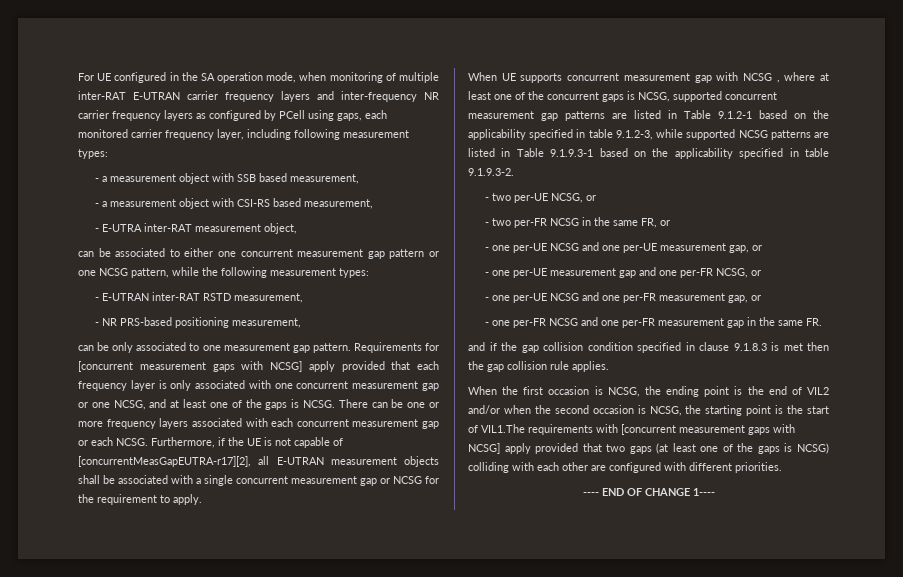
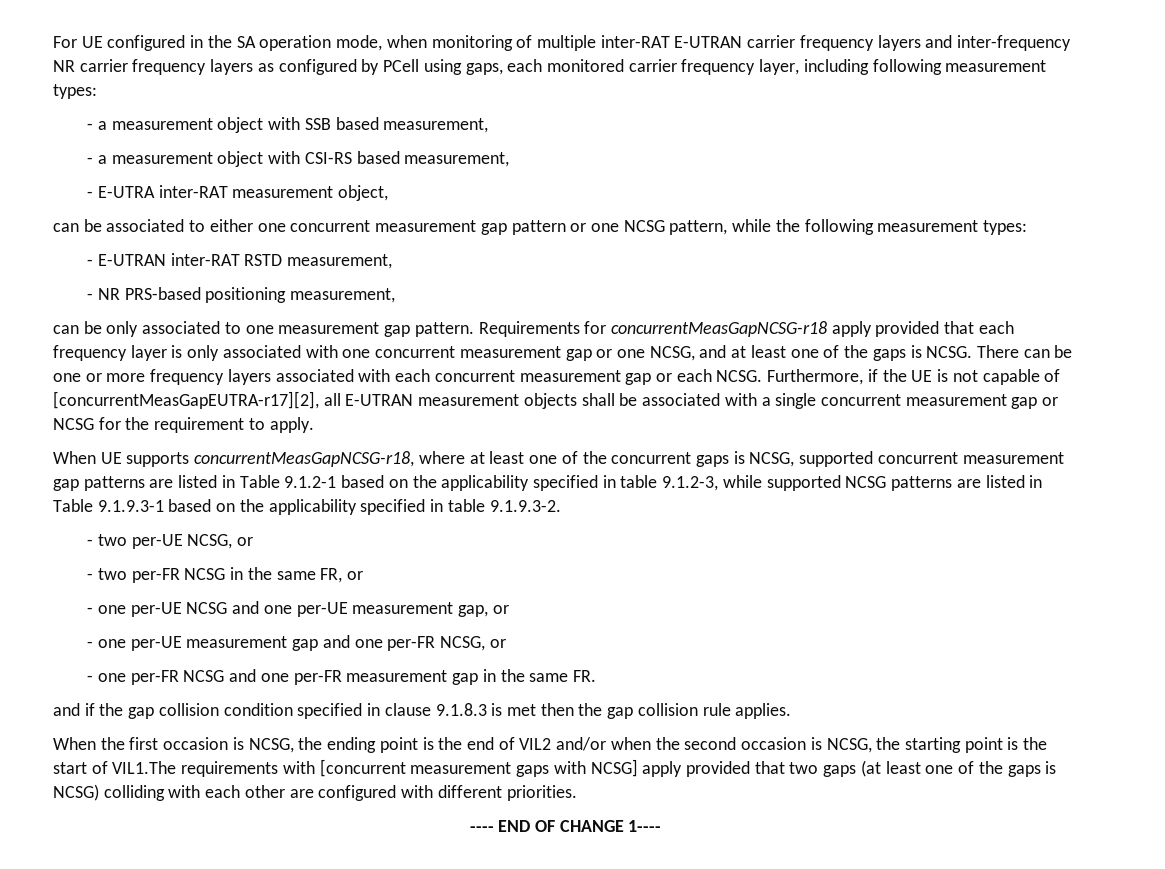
- Requirements for [concurrent measurement gaps with NCSG] apply provided that each frequency layer is only associated with one concurrent measurement gap or one NCSG, and at least one of the gaps is NCSG.
+ Requirements for concurrentMeasGapNCSG-r18 apply provided that each frequency layer is only associated with one concurrent measurement gap or one NCSG, and at least one of the gaps is NCSG.
- When UE supports concurrent measurement gap with NCSG , where at least one of the concurrent gaps is NCSG, supported concurrent measurement gap patterns are listed in Table 9.1.2-1 based on the applicability specified in table 9.1.2-3, while supported NCSG patterns are listed in Table 9.1.9.3-1 based on the applicability specified in table 9.1.9.3-2.
+ When UE supports concurrentMeasGapNCSG-r18, where at least one of the concurrent gaps is NCSG, supported concurrent measurement gap patterns are listed in Table 9.1.2-1 based on the applicability specified in table 9.1.2-3, while supported NCSG patterns are listed in Table 9.1.9.3-1 based on the applicability specified in table 9.1.9.3-2.
- - one per-UE NCSG and one per-FR measurement gap, or

